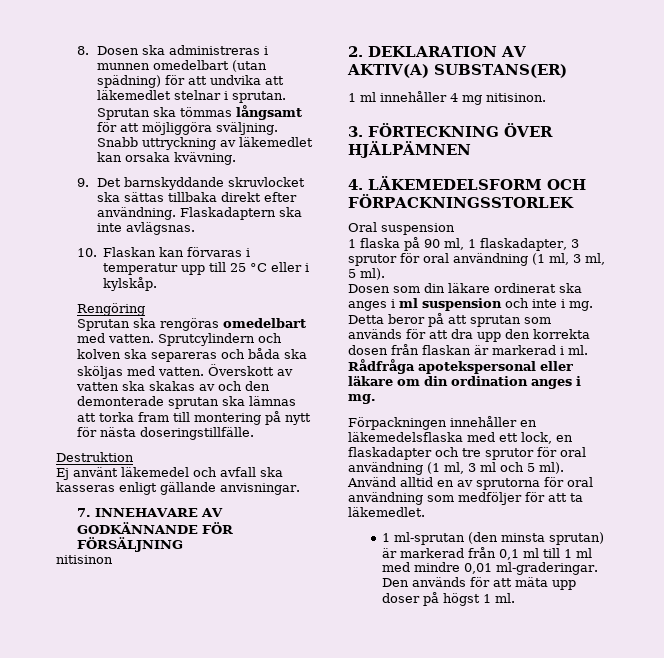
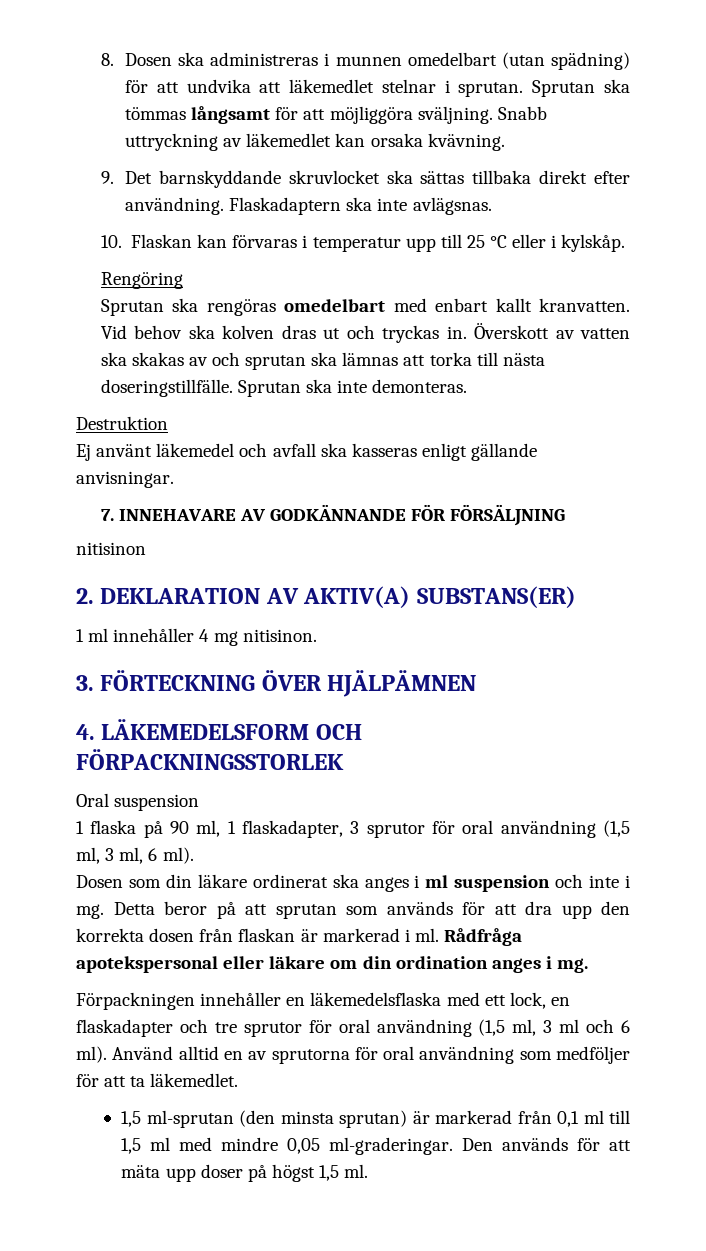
- Sprutan ska rengöras omedelbart med vatten. Sprutcylindern och kolven ska separeras och båda ska sköljas med vatten.
+ Sprutan ska rengöras omedelbart med enbart kallt kranvatten. Vid behov ska kolven dras ut och tryckas in.
- Överskott av vatten ska skakas av och den demonterade sprutan ska lämnas att torka fram till montering på nytt för nästa doseringstillfälle.
+ Överskott av vatten ska skakas av och sprutan ska lämnas att torka till nästa doseringstillfälle. Sprutan ska inte demonteras.
- 1 flaska på 90 ml, 1 flaskadapter, 3 sprutor för oral användning (1 ml, 3 ml, 5 ml).
+ 1 flaska på 90 ml, 1 flaskadapter, 3 sprutor för oral användning (1,5 ml, 3 ml, 6 ml).
- Förpackningen innehåller en läkemedelsflaska med ett lock, en flaskadapter och tre sprutor för oral användning (1 ml, 3 ml och 5 ml).
+ Förpackningen innehåller en läkemedelsflaska med ett lock, en flaskadapter och tre sprutor för oral användning (1,5 ml, 3 ml och 6 ml).
- 1 ml-sprutan (den minsta sprutan) är markerad från 0,1 ml till 1 ml med mindre 0,01 ml-graderingar.
+ 1,5 ml-sprutan (den minsta sprutan) är markerad från 0,1 ml till 1,5 ml med mindre 0,05 ml-graderingar.
- Den används för att mäta upp doser på högst 1 ml.
+ Den används för att mäta upp doser på högst 1,5 ml.

